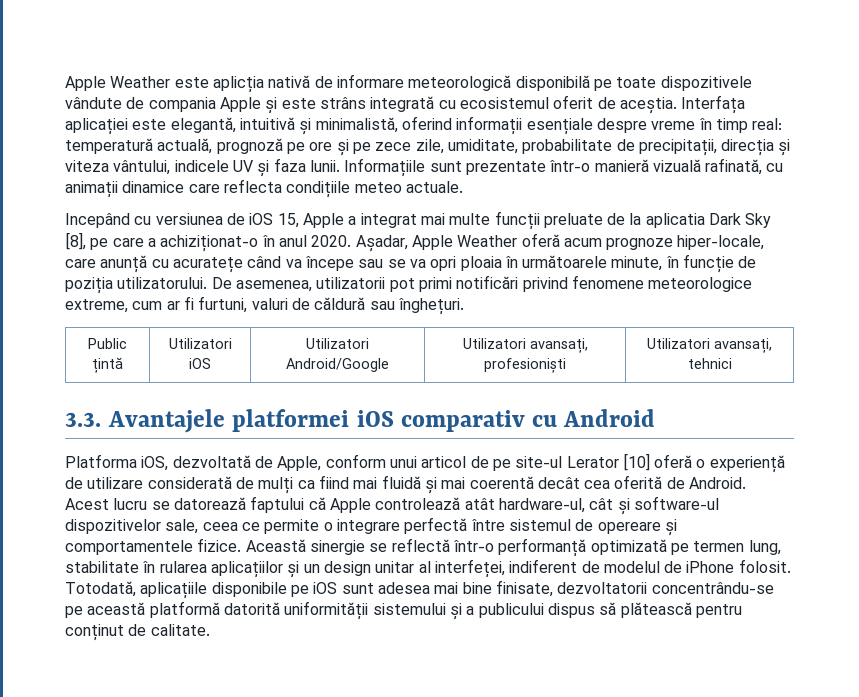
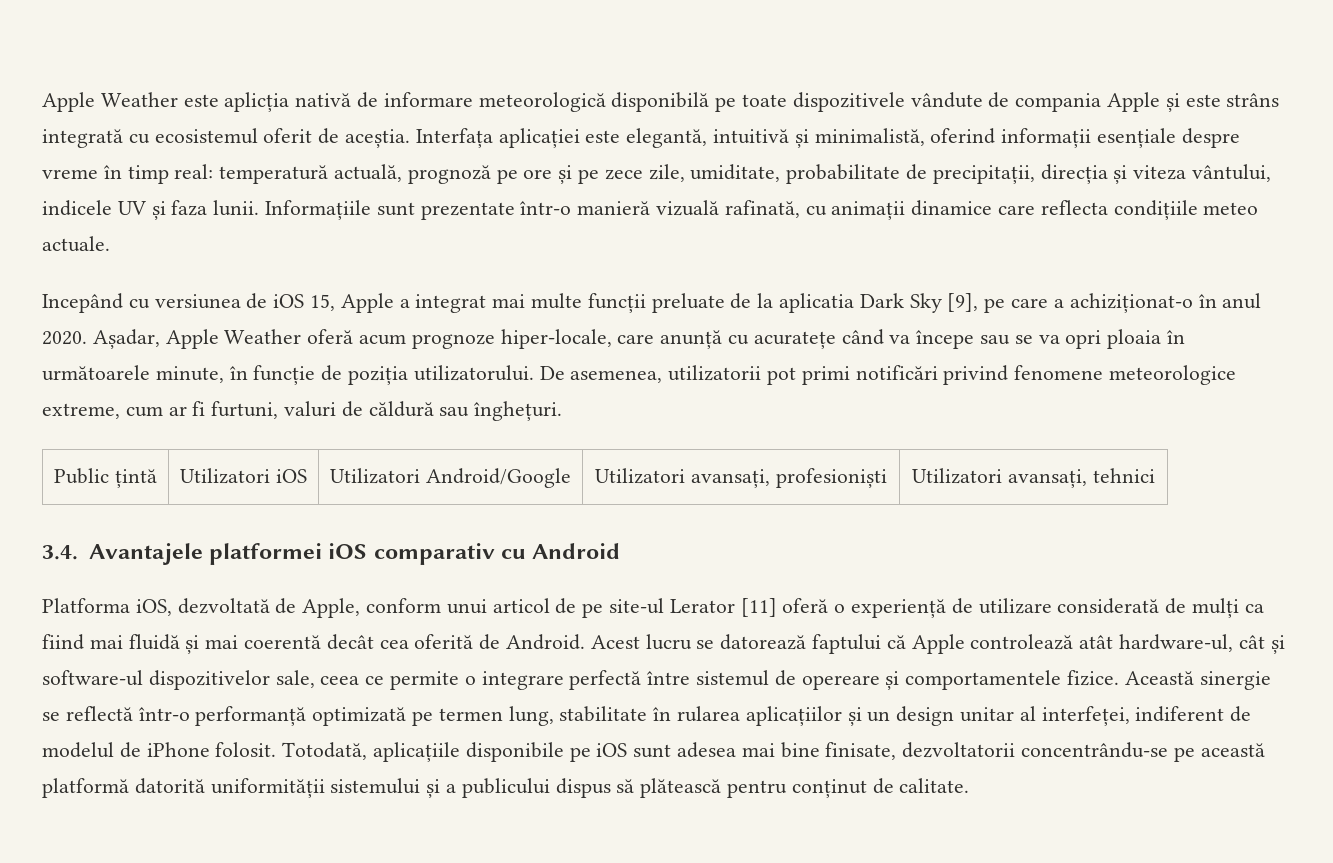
- Incepând cu versiunea de iOS 15, Apple a integrat mai multe funcții preluate de la aplicatia Dark Sky [8], pe care a achiziționat-o în anul 2020.
+ Incepând cu versiunea de iOS 15, Apple a integrat mai multe funcții preluate de la aplicatia Dark Sky [9], pe care a achiziționat-o în anul 2020.
- 3.3. Avantajele platformei iOS comparativ cu Android
+ 3.4. Avantajele platformei iOS comparativ cu Android
- Platforma iOS, dezvoltată de Apple, conform unui articol de pe site-ul Lerator [10] oferă o experiență de utilizare considerată de mulți ca fiind mai fluidă și mai coerentă decât cea oferită de Android.
+ Platforma iOS, dezvoltată de Apple, conform unui articol de pe site-ul Lerator [11] oferă o experiență de utilizare considerată de mulți ca fiind mai fluidă și mai coerentă decât cea oferită de Android.

